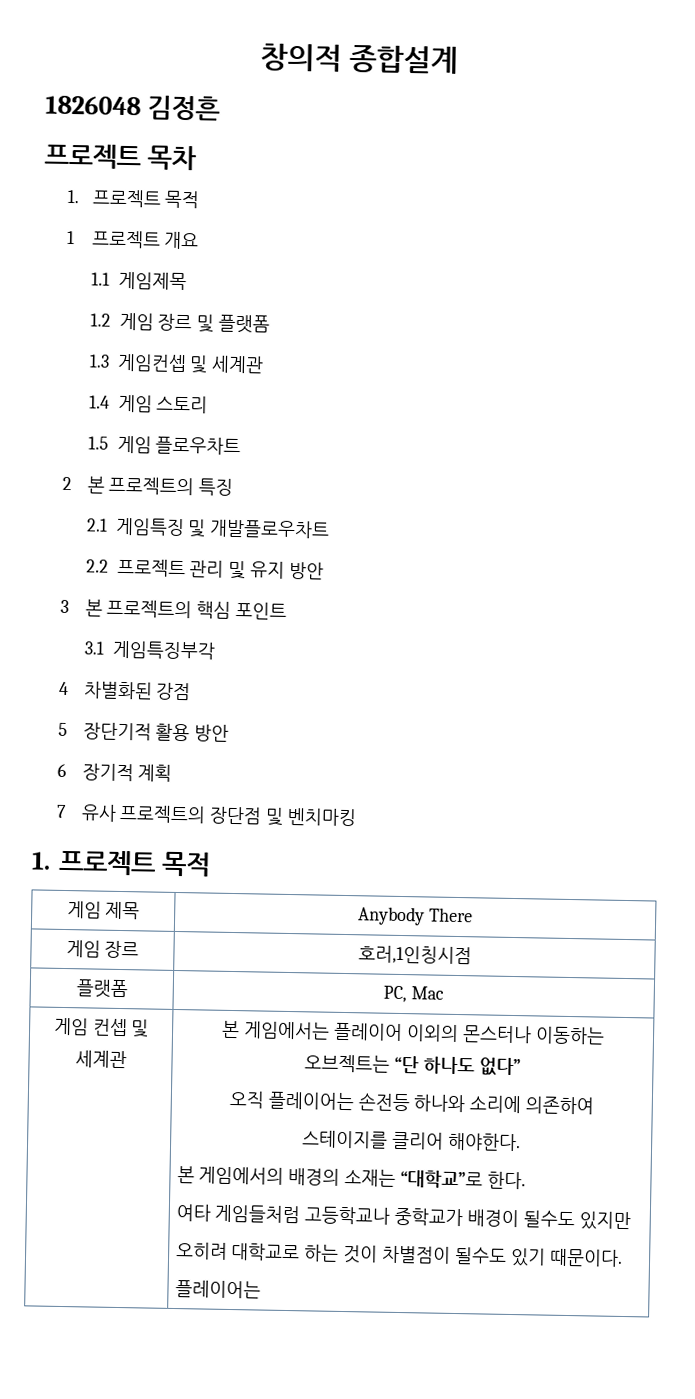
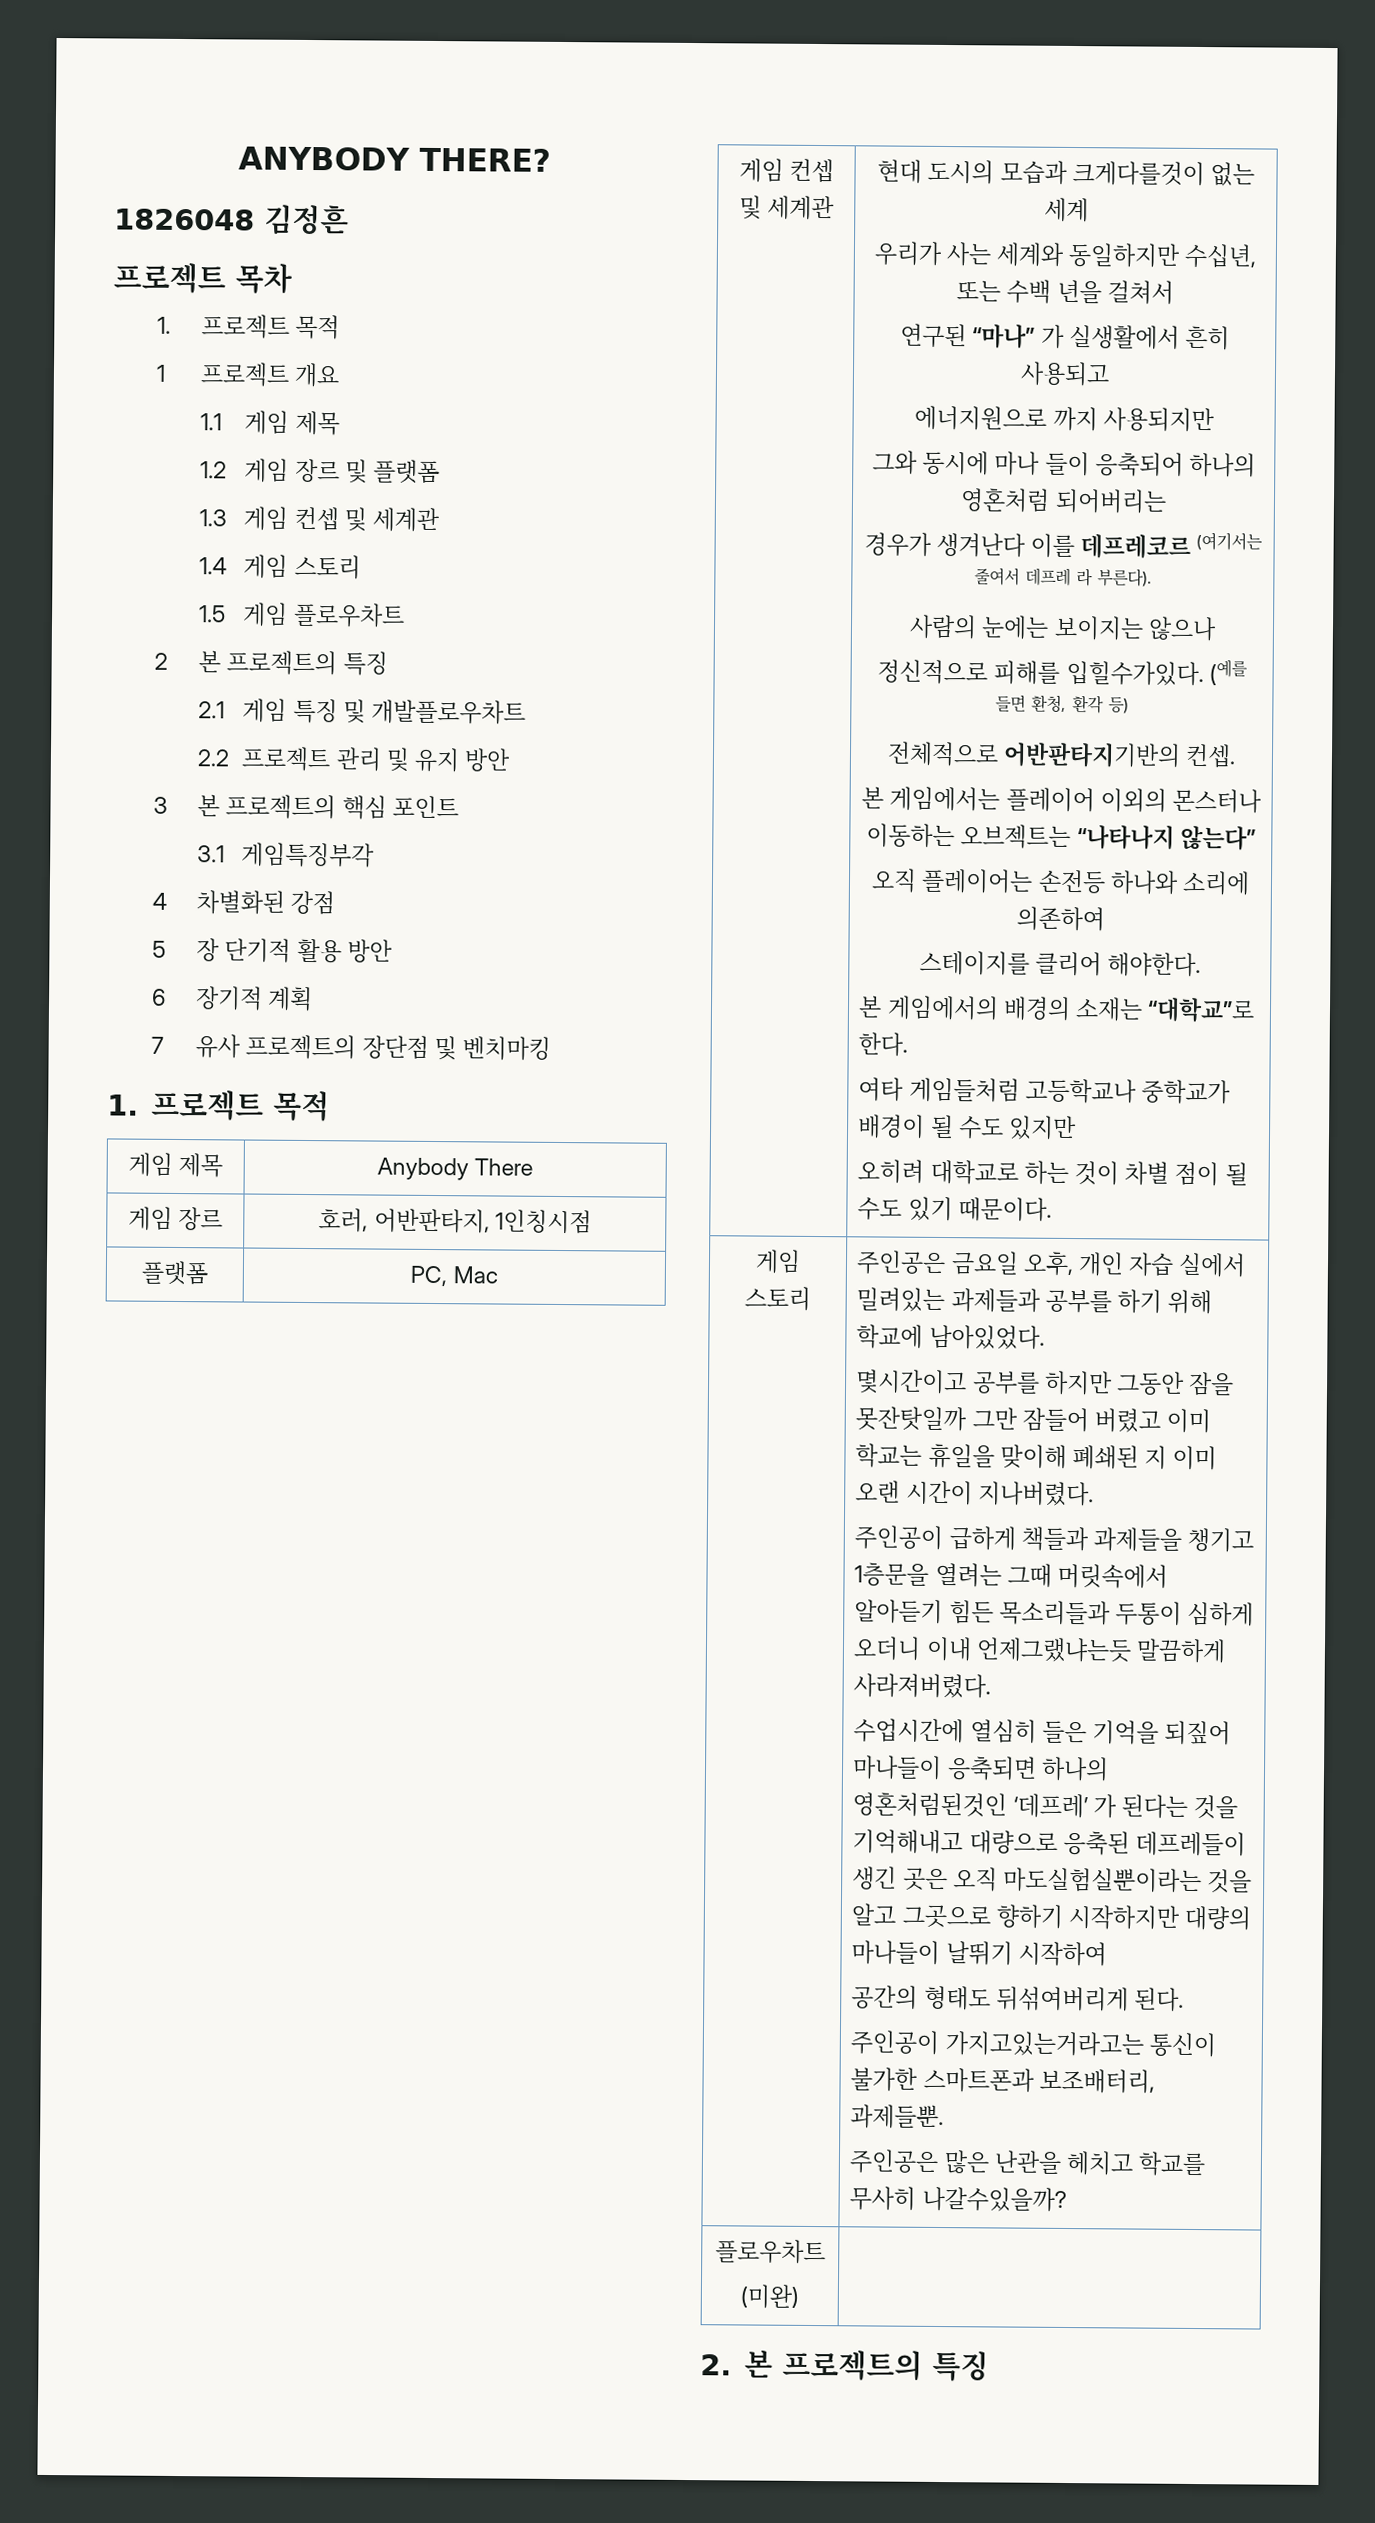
- 창의적 종합설계
+ ANYBODY THERE?
- 1.1 게임제목
+ 1.1 게임 제목
- 1.3 게임컨셉 및 세계관
+ 1.3 게임 컨셉 및 세계관
- 2.1 게임특징 및 개발플로우차트
+ 2.1 게임 특징 및 개발플로우차트
- 5 장단기적 활용 방안
+ 5 장 단기적 활용 방안
- 게임 장르 | 호러,1인칭시점
+ 게임 장르 | 호러, 어반판타지, 1인칭시점
+ 현대 도시의 모습과 크게다를것이 없는 세계
+ 우리가 사는 세계와 동일하지만 수십년, 또는 수백 년을 걸쳐서
+ 연구된 “마나” 가 실생활에서 흔히 사용되고
+ 에너지원으로 까지 사용되지만
+ 그와 동시에 마나 들이 응축되어 하나의 영혼처럼 되어버리는
+ 경우가 생겨난다 이를 데프레코르 (여기서는 줄여서 데프레 라 부른다).
+ 사람의 눈에는 보이지는 않으나
+ 정신적으로 피해를 입힐수가있다. (예를 들면 환청, 환각 등)
+ 전체적으로 어반판타지기반의 컨셉.
- 본 게임에서는 플레이어 이외의 몬스터나 이동하는 오브젝트는 “단 하나도 없다”
+ 본 게임에서는 플레이어 이외의 몬스터나 이동하는 오브젝트는 “나타나지 않는다”
- 여타 게임들처럼 고등학교나 중학교가 배경이 될수도 있지만
+ 여타 게임들처럼 고등학교나 중학교가 배경이 될 수도 있지만
- 오히려 대학교로 하는 것이 차별점이 될수도 있기 때문이다.
- 플레이어는
+ 오히려 대학교로 하는 것이 차별 점이 될 수도 있기 때문이다.
+ 게임 스토리 | 주인공은 금요일 오후, 개인 자습 실에서 밀려있는 과제들과 공부를 하기 위해 학교에 남아있었다.
+ 몇시간이고 공부를 하지만 그동안 잠을 못잔탓일까 그만 잠들어 버렸고 이미 학교는 휴일을 맞이해 폐쇄된 지 이미 오랜 시간이 지나버렸다.
+ 주인공이 급하게 책들과 과제들을 챙기고 1층문을 열려는 그때 머릿속에서 알아듣기 힘든 목소리들과 두통이 심하게 오더니 이내 언제그랬냐는듯 말끔하게 사라져버렸다.
+ 수업시간에 열심히 들은 기억을 되짚어 마나들이 응축되면 하나의 영혼처럼된것인 ‘데프레’ 가 된다는 것을 기억해내고 대량으로 응축된 데프레들이 생긴 곳은 오직 마도실험실뿐이라는 것을 알고 그곳으로 향하기 시작하지만 대량의 마나들이 날뛰기 시작하여
+ 공간의 형태도 뒤섞여버리게 된다.
+ 주인공이 가지고있는거라고는 통신이 불가한 스마트폰과 보조배터리, 과제들뿐.
+ 주인공은 많은 난관을 헤치고 학교를 무사히 나갈수있을까?
+ 플로우차트
+ (미완) |
+ 2. 본 프로젝트의 특징

